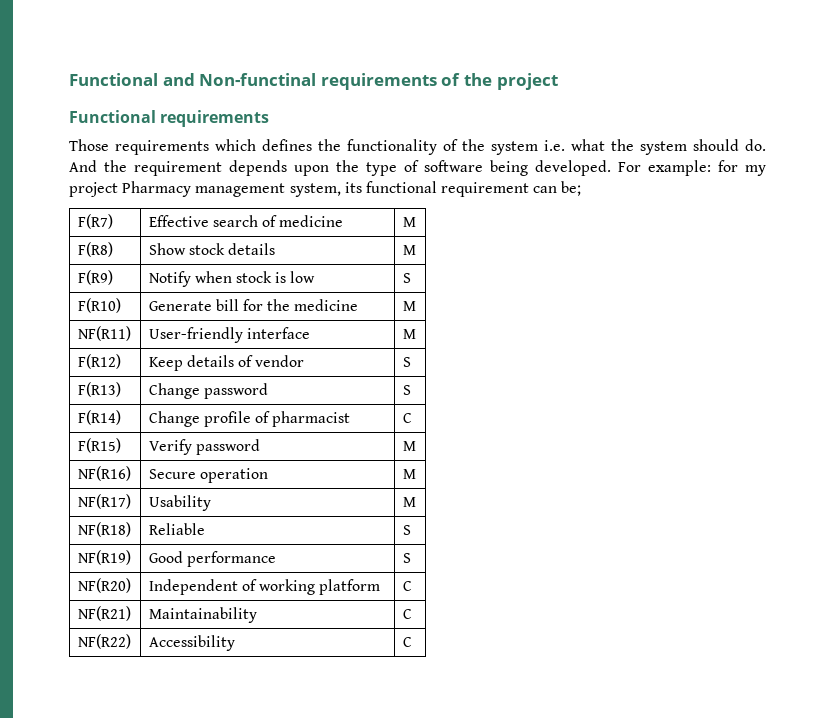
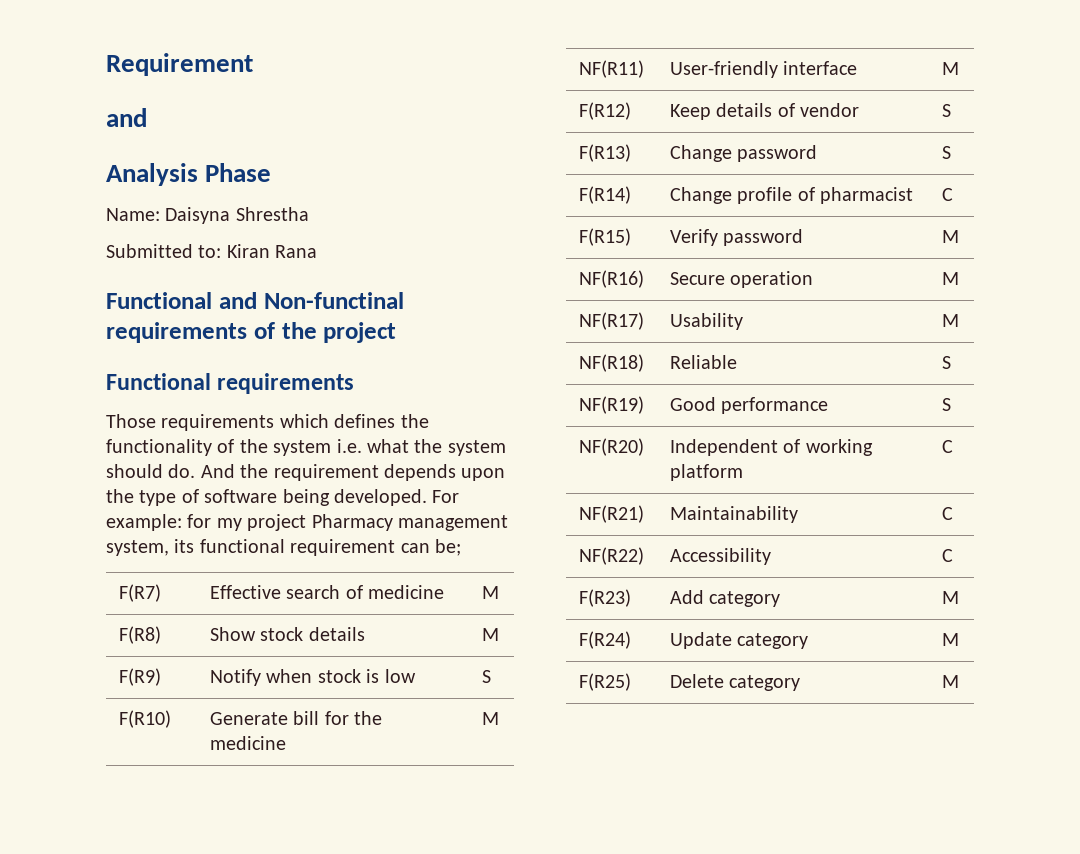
+ Requirement
+ and
+ Analysis Phase
+ Name: Daisyna Shrestha
+ Submitted to: Kiran Rana
+ F(R23) | Add category | M
+ F(R24) | Update category | M
+ F(R25) | Delete category | M

